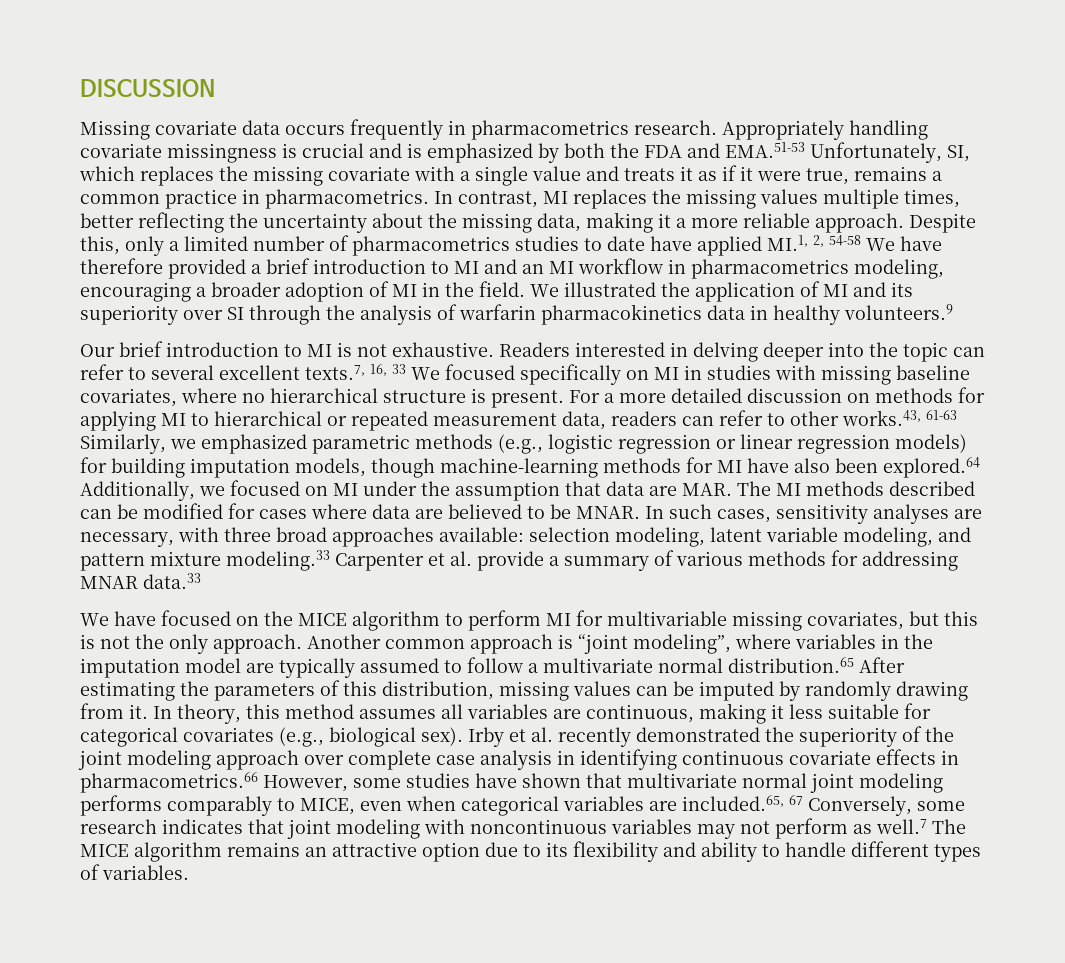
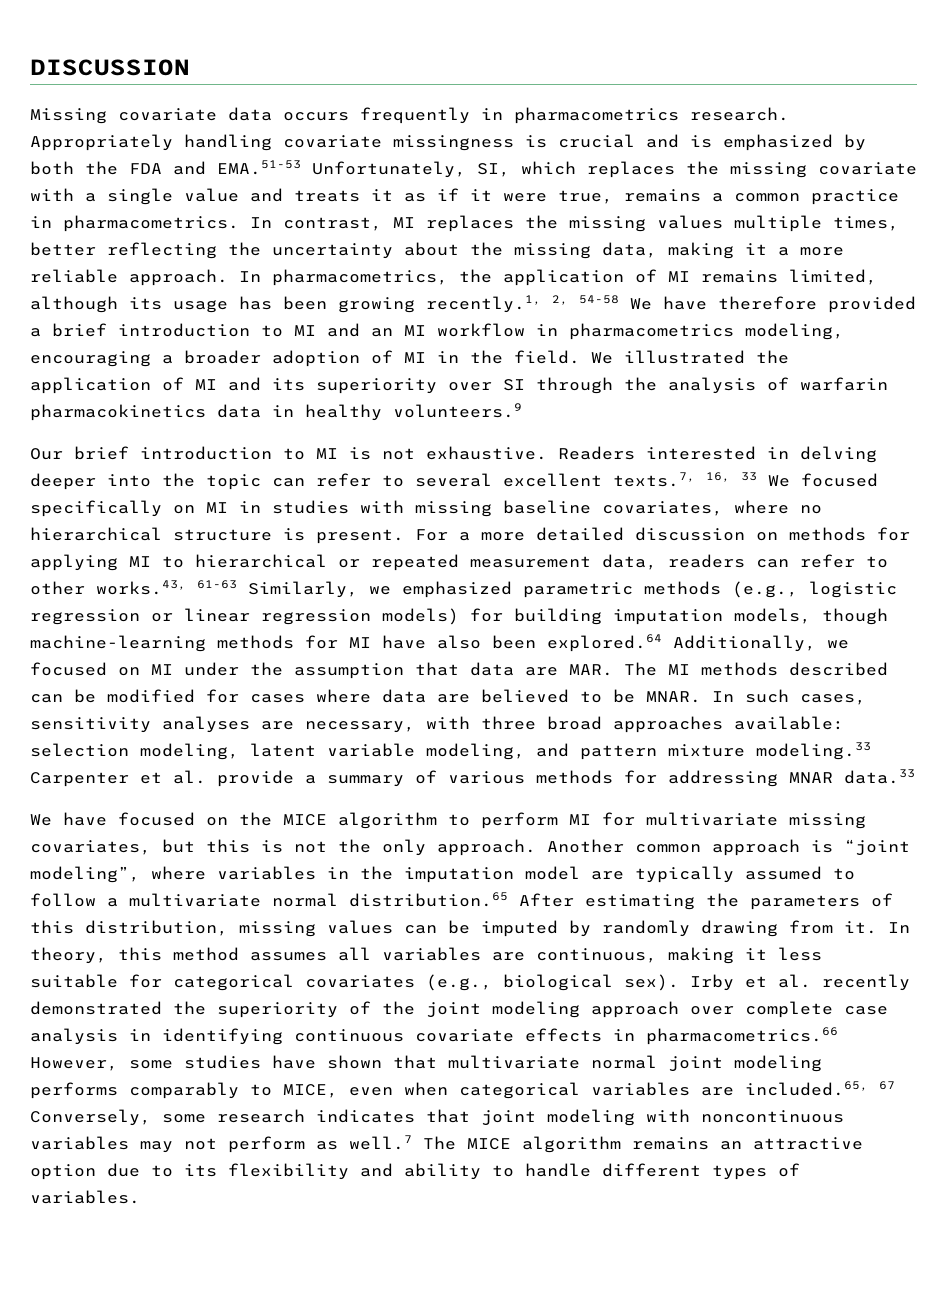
- Despite this, only a limited number of pharmacometrics studies to date have applied MI.1, 2, 54-58 We have therefore provided a brief introduction to MI and an MI workflow in pharmacometrics modeling, encouraging a broader adoption of MI in the field.
+ In pharmacometrics, the application of MI remains limited, although its usage has been growing recently.1, 2, 54-58 We have therefore provided a brief introduction to MI and an MI workflow in pharmacometrics modeling, encouraging a broader adoption of MI in the field.
- We have focused on the MICE algorithm to perform MI for multivariable missing covariates, but this is not the only approach.
+ We have focused on the MICE algorithm to perform MI for multivariate missing covariates, but this is not the only approach.

